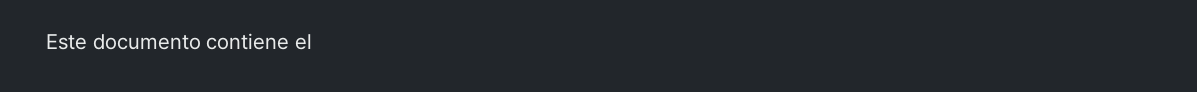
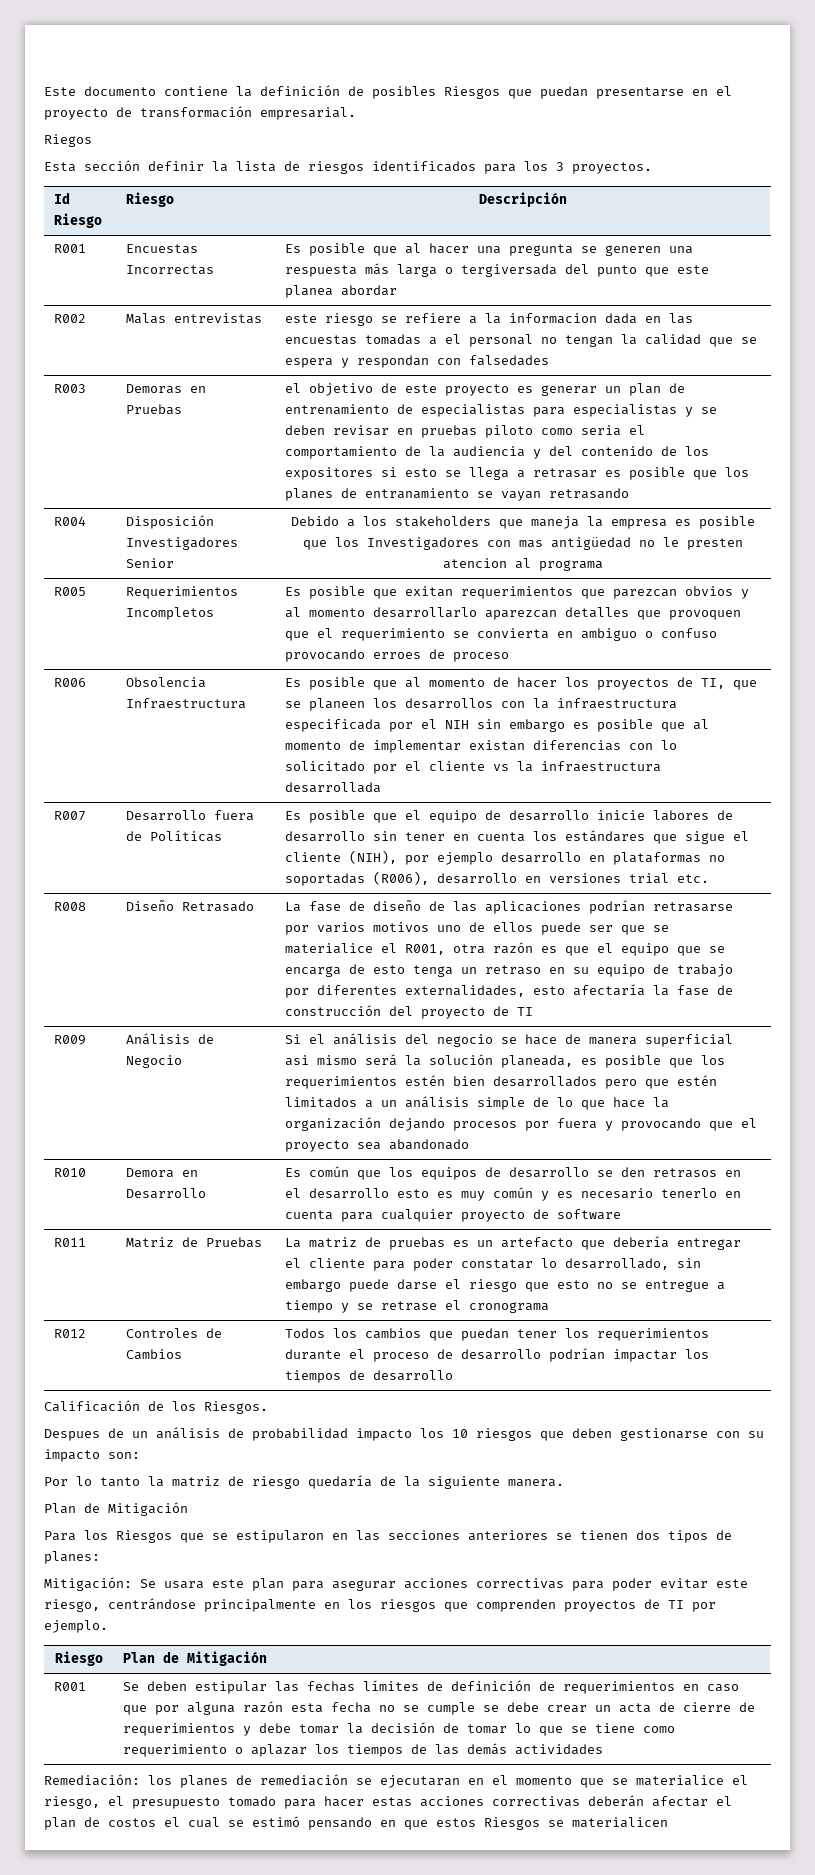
- Este documento contiene el
+ Este documento contiene la definición de posibles Riesgos que puedan presentarse en el proyecto de transformación empresarial.
+ Riegos
+ Esta sección definir la lista de riesgos identificados para los 3 proyectos.
+ Id Riesgo | Riesgo | Descripción
+ R001 | Encuestas Incorrectas | Es posible que al hacer una pregunta se generen una respuesta más larga o tergiversada del punto que este planea abordar
+ R002 | Malas entrevistas | este riesgo se refiere a la informacion dada en las encuestas tomadas a el personal no tengan la calidad que se espera y respondan con falsedades
+ R003 | Demoras en Pruebas | el objetivo de este proyecto es generar un plan de entrenamiento de especialistas para especialistas y se deben revisar en pruebas piloto como seria el comportamiento de la audiencia y del contenido de los expositores si esto se llega a retrasar es posible que los planes de entranamiento se vayan retrasando
+ R004 | Disposición Investigadores Senior | Debido a los stakeholders que maneja la empresa es posible que los Investigadores con mas antigüedad no le presten atencion al programa
+ R005 | Requerimientos Incompletos | Es posible que exitan requerimientos que parezcan obvios y al momento desarrollarlo aparezcan detalles que provoquen que el requerimiento se convierta en ambiguo o confuso provocando erroes de proceso
+ R006 | Obsolencia Infraestructura | Es posible que al momento de hacer los proyectos de TI, que se planeen los desarrollos con la infraestructura especificada por el NIH sin embargo es posible que al momento de implementar existan diferencias con lo solicitado por el cliente vs la infraestructura desarrollada
+ R007 | Desarrollo fuera de Políticas | Es posible que el equipo de desarrollo inicie labores de desarrollo sin tener en cuenta los estándares que sigue el cliente (NIH), por ejemplo desarrollo en plataformas no soportadas (R006), desarrollo en versiones trial etc.
+ R008 | Diseño Retrasado | La fase de diseño de las aplicaciones podrían retrasarse por varios motivos uno de ellos puede ser que se materialice el R001, otra razón es que el equipo que se encarga de esto tenga un retraso en su equipo de trabajo por diferentes externalidades, esto afectaría la fase de construcción del proyecto de TI
+ R009 | Análisis de Negocio | Si el análisis del negocio se hace de manera superficial asi mismo será la solución planeada, es posible que los requerimientos estén bien desarrollados pero que estén limitados a un análisis simple de lo que hace la organización dejando procesos por fuera y provocando que el proyecto sea abandonado
+ R010 | Demora en Desarrollo | Es común que los equipos de desarrollo se den retrasos en el desarrollo esto es muy común y es necesario tenerlo en cuenta para cualquier proyecto de software
+ R011 | Matriz de Pruebas | La matriz de pruebas es un artefacto que debería entregar el cliente para poder constatar lo desarrollado, sin embargo puede darse el riesgo que esto no se entregue a tiempo y se retrase el cronograma
+ R012 | Controles de Cambios | Todos los cambios que puedan tener los requerimientos durante el proceso de desarrollo podrían impactar los tiempos de desarrollo
+ Calificación de los Riesgos.
+ Despues de un análisis de probabilidad impacto los 10 riesgos que deben gestionarse con su impacto son:
+ Por lo tanto la matriz de riesgo quedaría de la siguiente manera.
+ Plan de Mitigación
+ Para los Riesgos que se estipularon en las secciones anteriores se tienen dos tipos de planes:
+ Mitigación: Se usara este plan para asegurar acciones correctivas para poder evitar este riesgo, centrándose principalmente en los riesgos que comprenden proyectos de TI por ejemplo.
+ Riesgo | Plan de Mitigación
+ R001 | Se deben estipular las fechas límites de definición de requerimientos en caso que por alguna razón esta fecha no se cumple se debe crear un acta de cierre de requerimientos y debe tomar la decisión de tomar lo que se tiene como requerimiento o aplazar los tiempos de las demás actividades
+ Remediación: los planes de remediación se ejecutaran en el momento que se materialice el riesgo, el presupuesto tomado para hacer estas acciones correctivas deberán afectar el plan de costos el cual se estimó pensando en que estos Riesgos se materialicen

